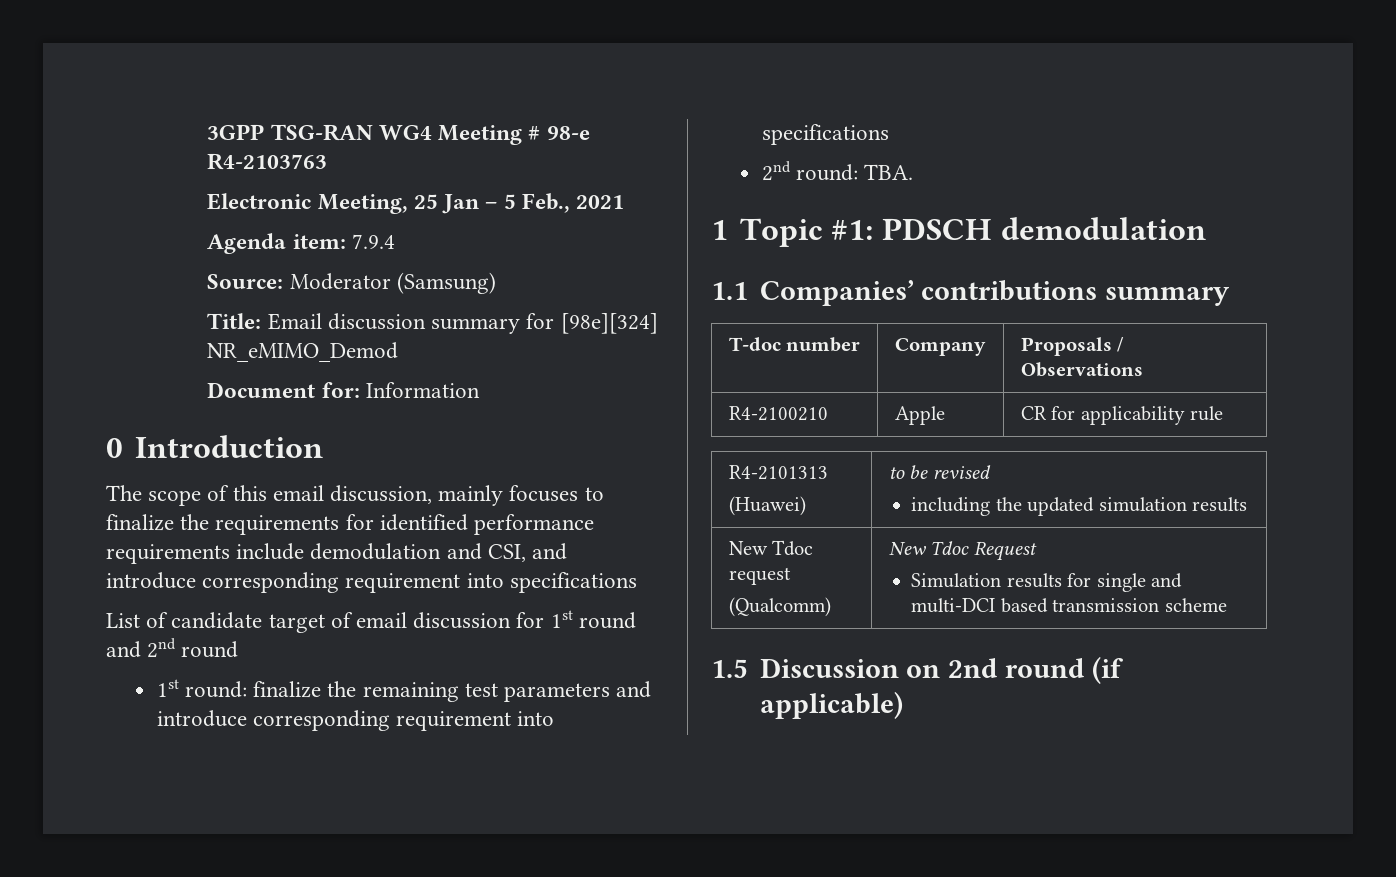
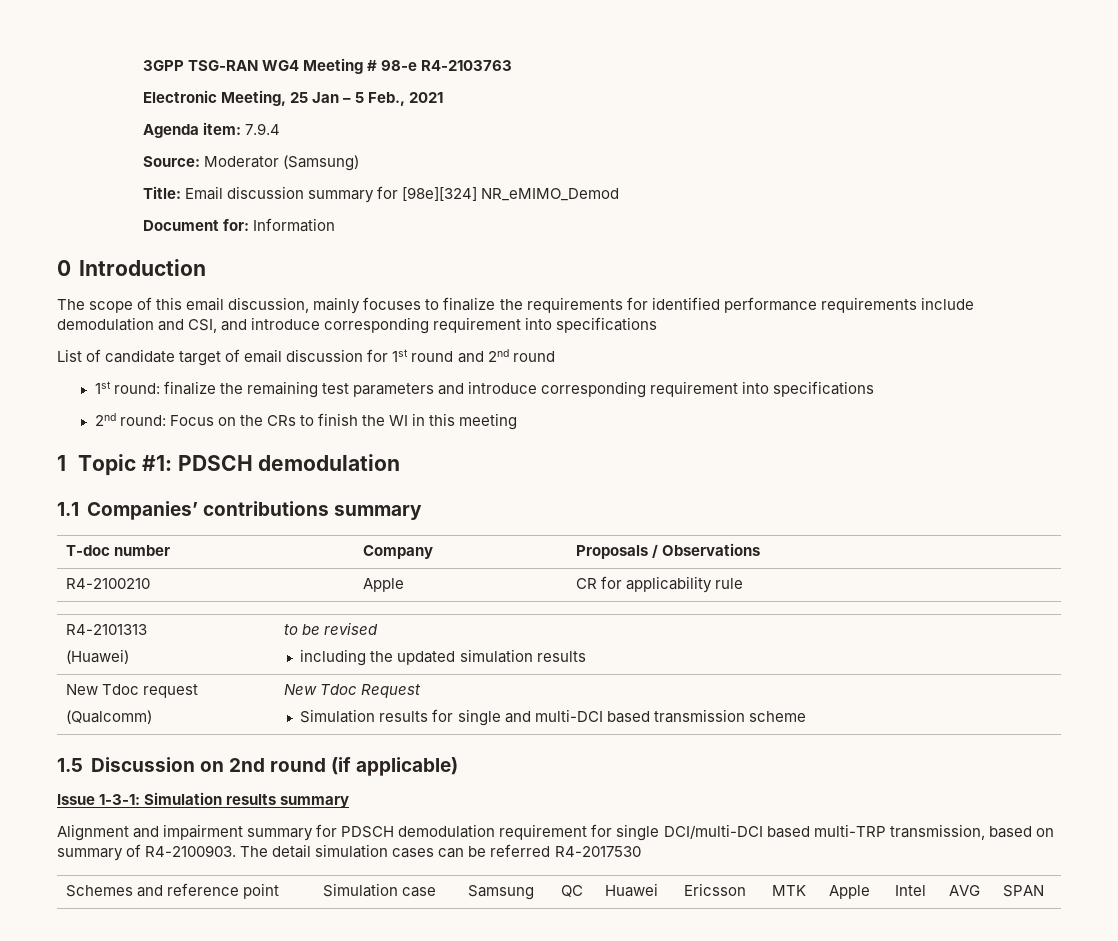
- 2nd round: TBA.
+ 2nd round: Focus on the CRs to finish the WI in this meeting
+ Issue 1-3-1: Simulation results summary
+ Alignment and impairment summary for PDSCH demodulation requirement for single DCI/multi-DCI based multi-TRP transmission, based on summary of R4-2100903. The detail simulation cases can be referred R4-2017530
+ Schemes and reference point | Simulation case | Samsung | QC | Huawei | Ericsson | MTK | Apple | Intel | AVG | SPAN

